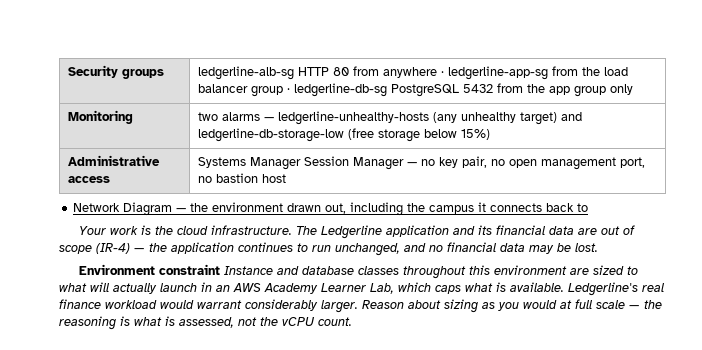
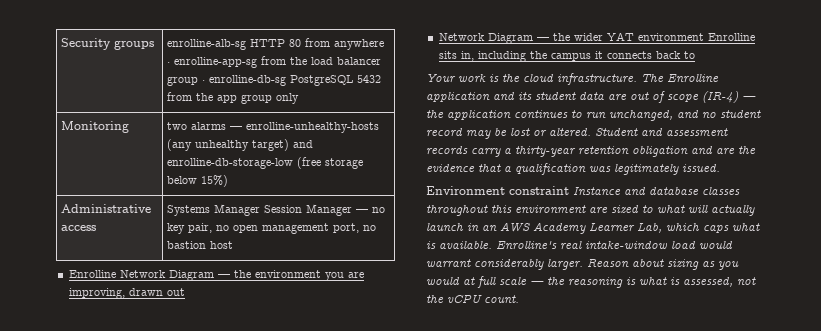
- Security groups | ledgerline-alb-sg HTTP 80 from anywhere · ledgerline-app-sg from the load balancer group · ledgerline-db-sg PostgreSQL 5432 from the app group only
+ Security groups | enrolline-alb-sg HTTP 80 from anywhere · enrolline-app-sg from the load balancer group · enrolline-db-sg PostgreSQL 5432 from the app group only
- Monitoring | two alarms — ledgerline-unhealthy-hosts (any unhealthy target) and ledgerline-db-storage-low (free storage below 15%)
+ Monitoring | two alarms — enrolline-unhealthy-hosts (any unhealthy target) and enrolline-db-storage-low (free storage below 15%)
- Network Diagram — the environment drawn out, including the campus it connects back to
+ Enrolline Network Diagram — the environment you are improving, drawn out
+ Network Diagram — the wider YAT environment Enrolline sits in, including the campus it connects back to
- The Ledgerline application and its financial data are out of scope (IR-4) — the application continues to run unchanged, and no financial data may be lost.
+ The Enrolline application and its student data are out of scope (IR-4) — the application continues to run unchanged, and no student record may be lost or altered. Student and assessment records carry a thirty-year retention obligation and are the evidence that a qualification was legitimately issued.
- Ledgerline's real finance workload would warrant considerably larger.
+ Enrolline's real intake-window load would warrant considerably larger.

